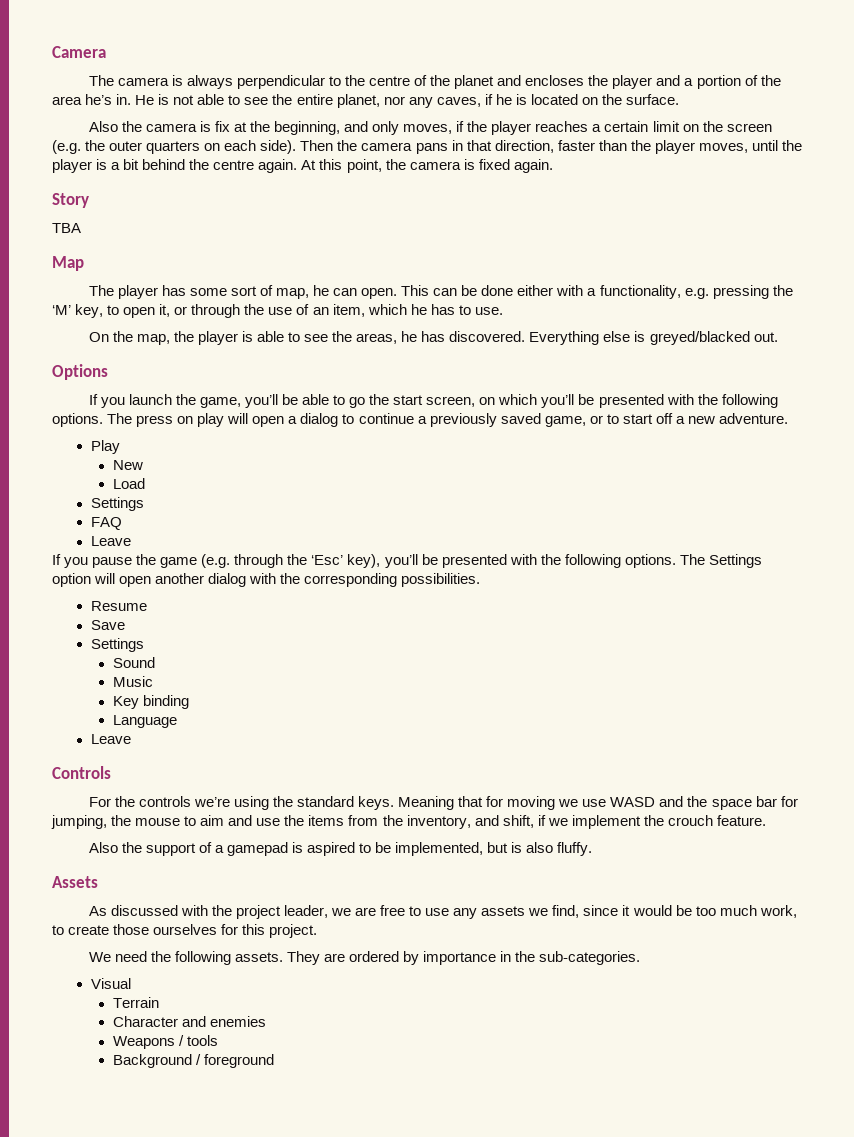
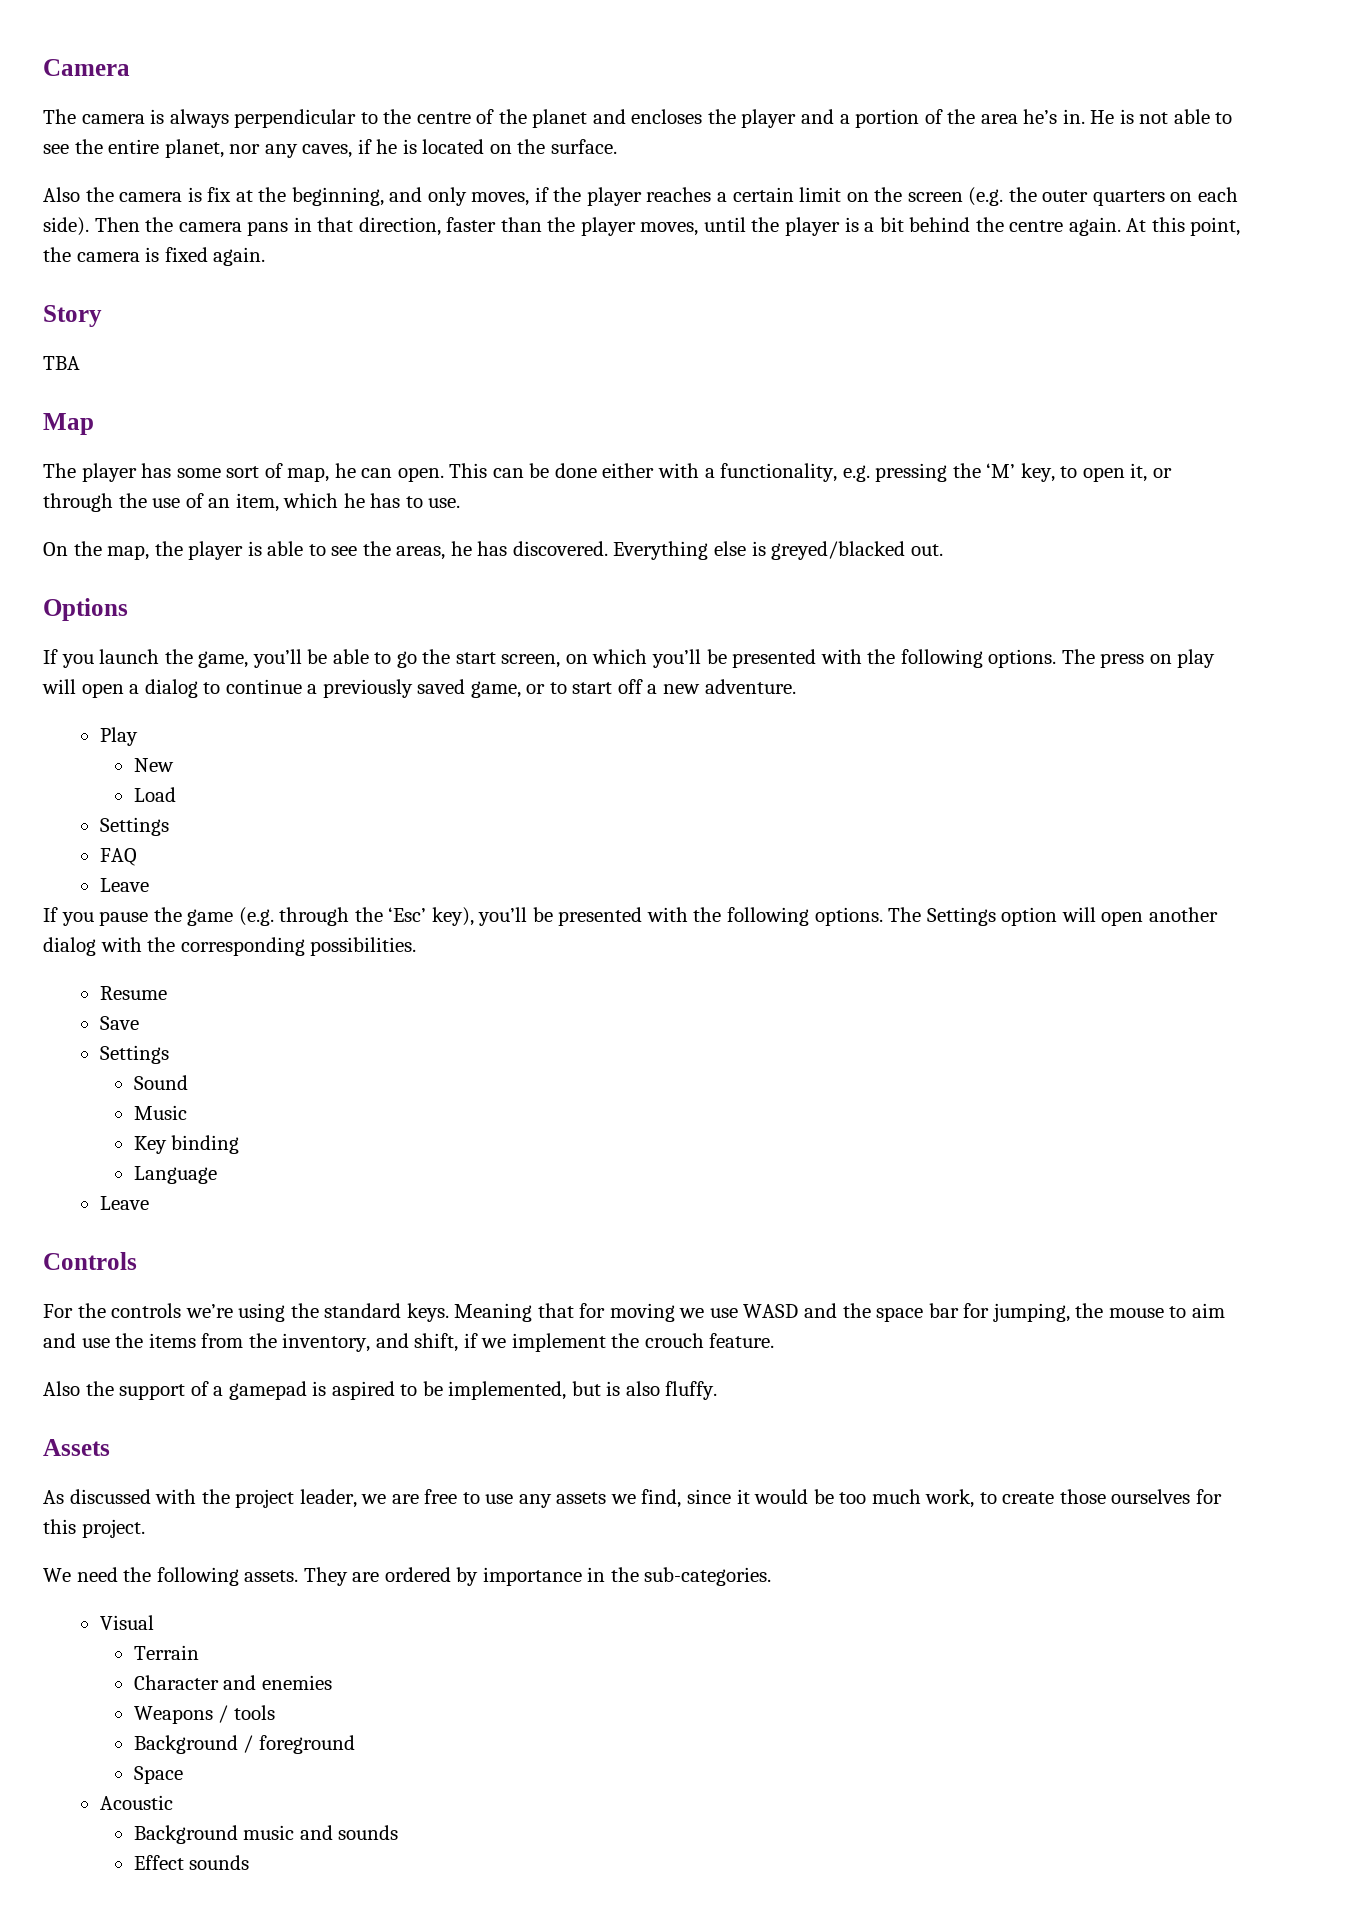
+ Space
+ Acoustic
+ Background music and sounds
+ Effect sounds

